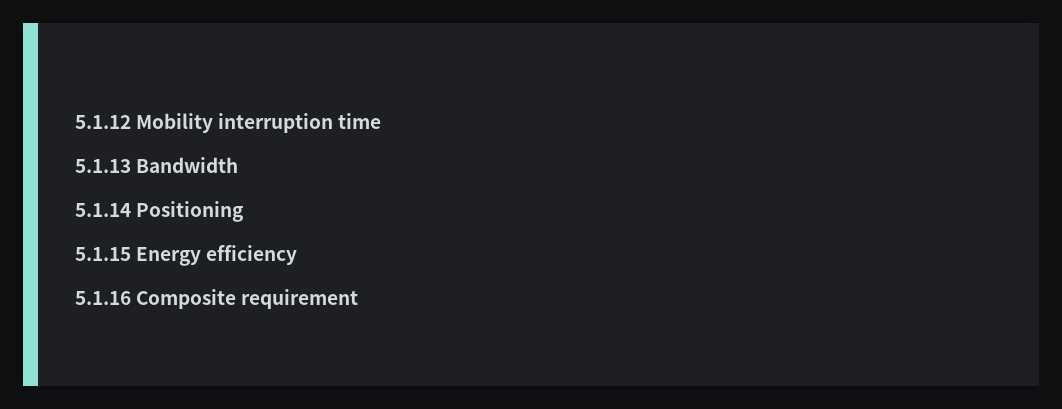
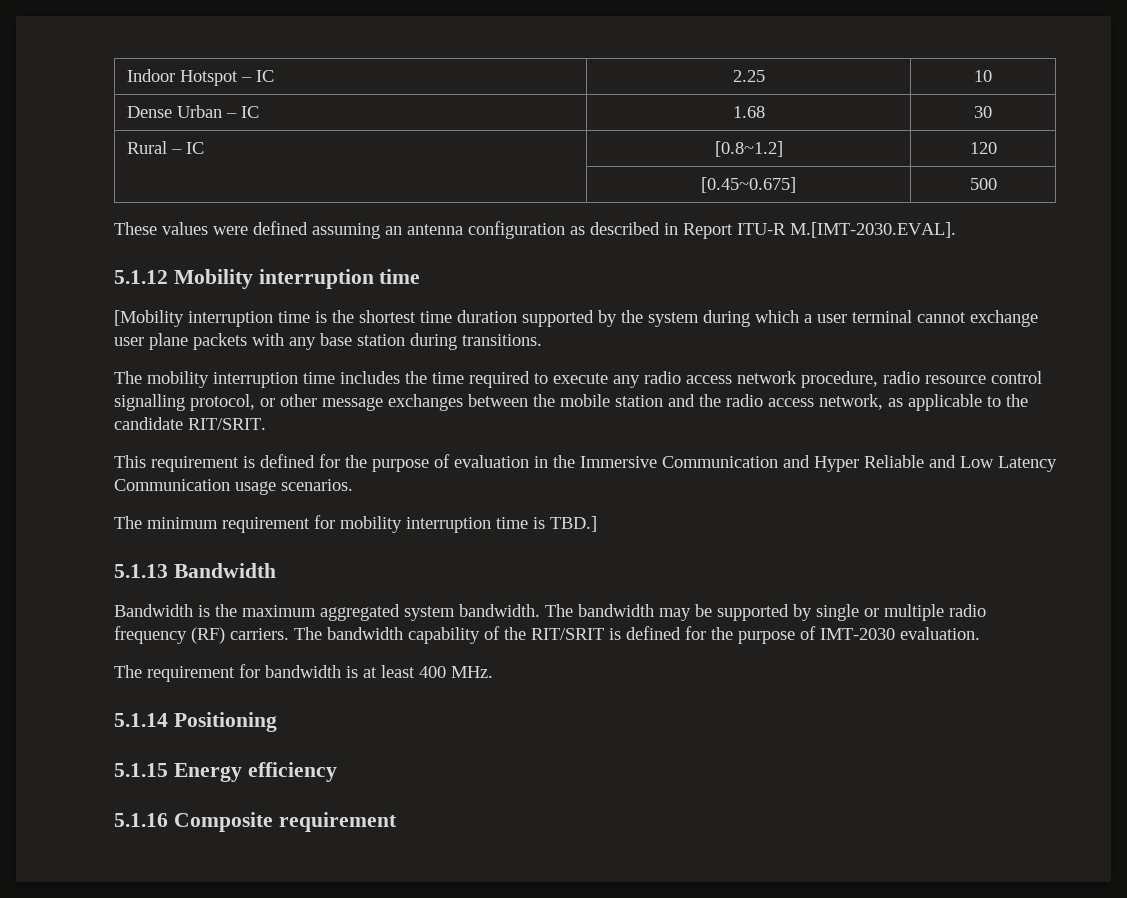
+ Indoor Hotspot – IC | 2.25 | 10
+ Dense Urban – IC | 1.68 | 30
+ Rural – IC | [0.8~1.2] | 120
+ | [0.45~0.675] | 500
+ These values were defined assuming an antenna configuration as described in Report ITU-R M.[IMT-2030.EVAL].
  5.1.12 Mobility interruption time
+ [Mobility interruption time is the shortest time duration supported by the system during which a user terminal cannot exchange user plane packets with any base station during transitions.
+ The mobility interruption time includes the time required to execute any radio access network procedure, radio resource control signalling protocol, or other message exchanges between the mobile station and the radio access network, as applicable to the candidate RIT/SRIT.
+ This requirement is defined for the purpose of evaluation in the Immersive Communication and Hyper Reliable and Low Latency Communication usage scenarios.
+ The minimum requirement for mobility interruption time is TBD.]
  5.1.13 Bandwidth
+ Bandwidth is the maximum aggregated system bandwidth. The bandwidth may be supported by single or multiple radio frequency (RF) carriers. The bandwidth capability of the RIT/SRIT is defined for the purpose of IMT-2030 evaluation.
+ The requirement for bandwidth is at least 400 MHz.

